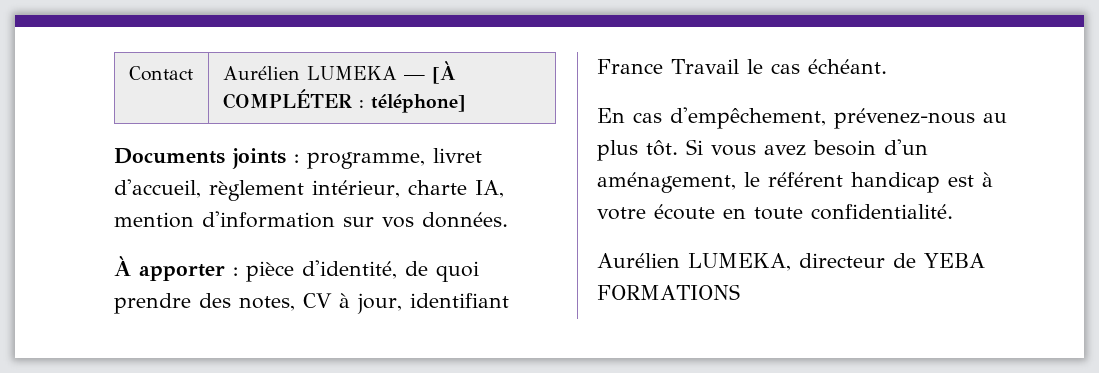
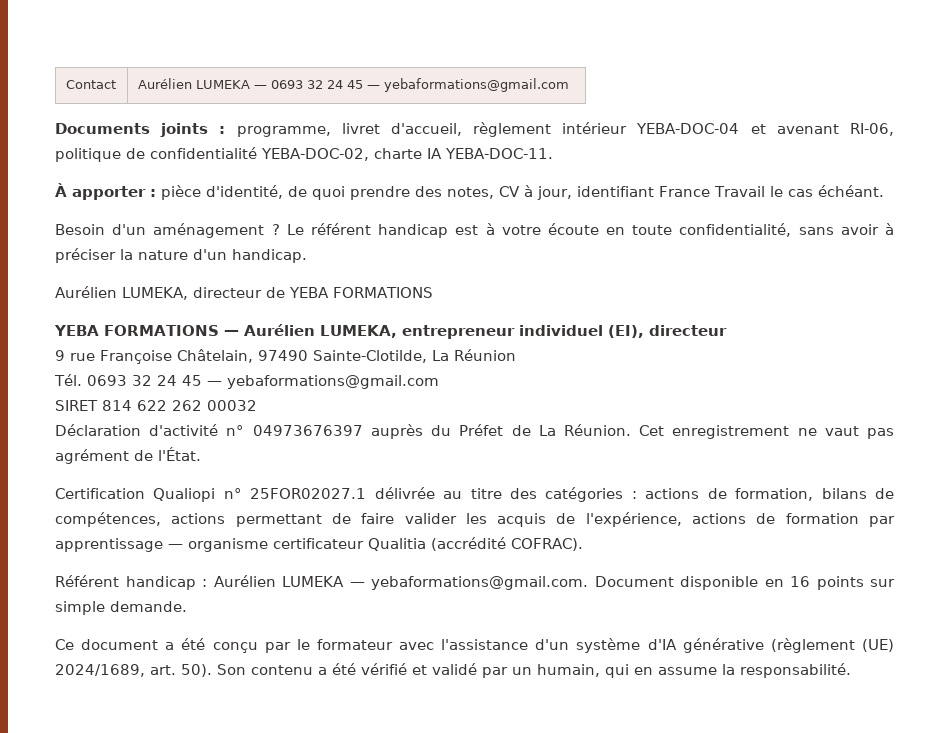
- Contact | Aurélien LUMEKA — [À COMPLÉTER : téléphone]
+ Contact | Aurélien LUMEKA — 0693 32 24 45 — yebaformations@gmail.com
- Documents joints : programme, livret d'accueil, règlement intérieur, charte IA, mention d'information sur vos données.
+ Documents joints : programme, livret d'accueil, règlement intérieur YEBA-DOC-04 et avenant RI-06, politique de confidentialité YEBA-DOC-02, charte IA YEBA-DOC-11.
- En cas d'empêchement, prévenez-nous au plus tôt. Si vous avez besoin d'un aménagement, le référent handicap est à votre écoute en toute confidentialité.
+ Besoin d'un aménagement ? Le référent handicap est à votre écoute en toute confidentialité, sans avoir à préciser la nature d'un handicap.
+ YEBA FORMATIONS — Aurélien LUMEKA, entrepreneur individuel (EI), directeur
+ 9 rue Françoise Châtelain, 97490 Sainte-Clotilde, La Réunion
+ Tél. 0693 32 24 45 — yebaformations@gmail.com
+ SIRET 814 622 262 00032
+ Déclaration d'activité n° 04973676397 auprès du Préfet de La Réunion. Cet enregistrement ne vaut pas agrément de l'État.
+ Certification Qualiopi n° 25FOR02027.1 délivrée au titre des catégories : actions de formation, bilans de compétences, actions permettant de faire valider les acquis de l'expérience, actions de formation par apprentissage — organisme certificateur Qualitia (accrédité COFRAC).
+ Référent handicap : Aurélien LUMEKA — yebaformations@gmail.com. Document disponible en 16 points sur simple demande.
+ Ce document a été conçu par le formateur avec l'assistance d'un système d'IA générative (règlement (UE) 2024/1689, art. 50). Son contenu a été vérifié et validé par un humain, qui en assume la responsabilité.

